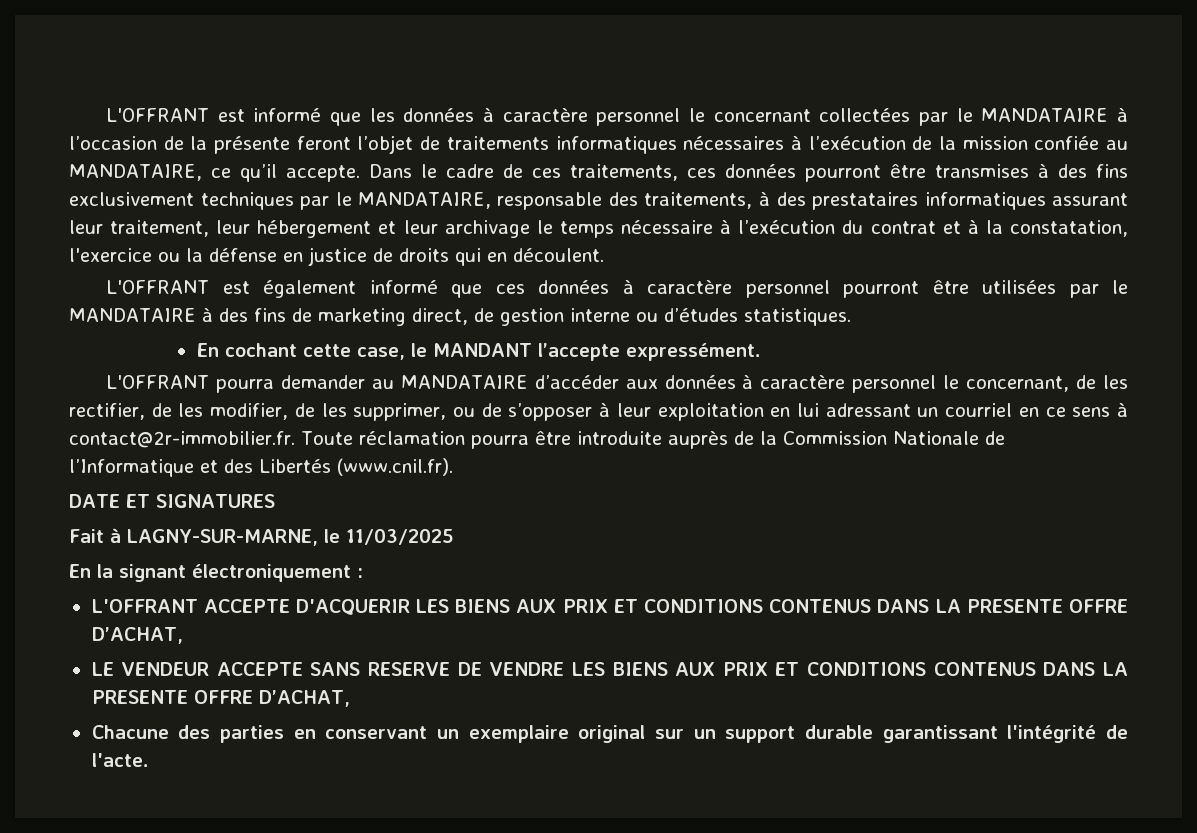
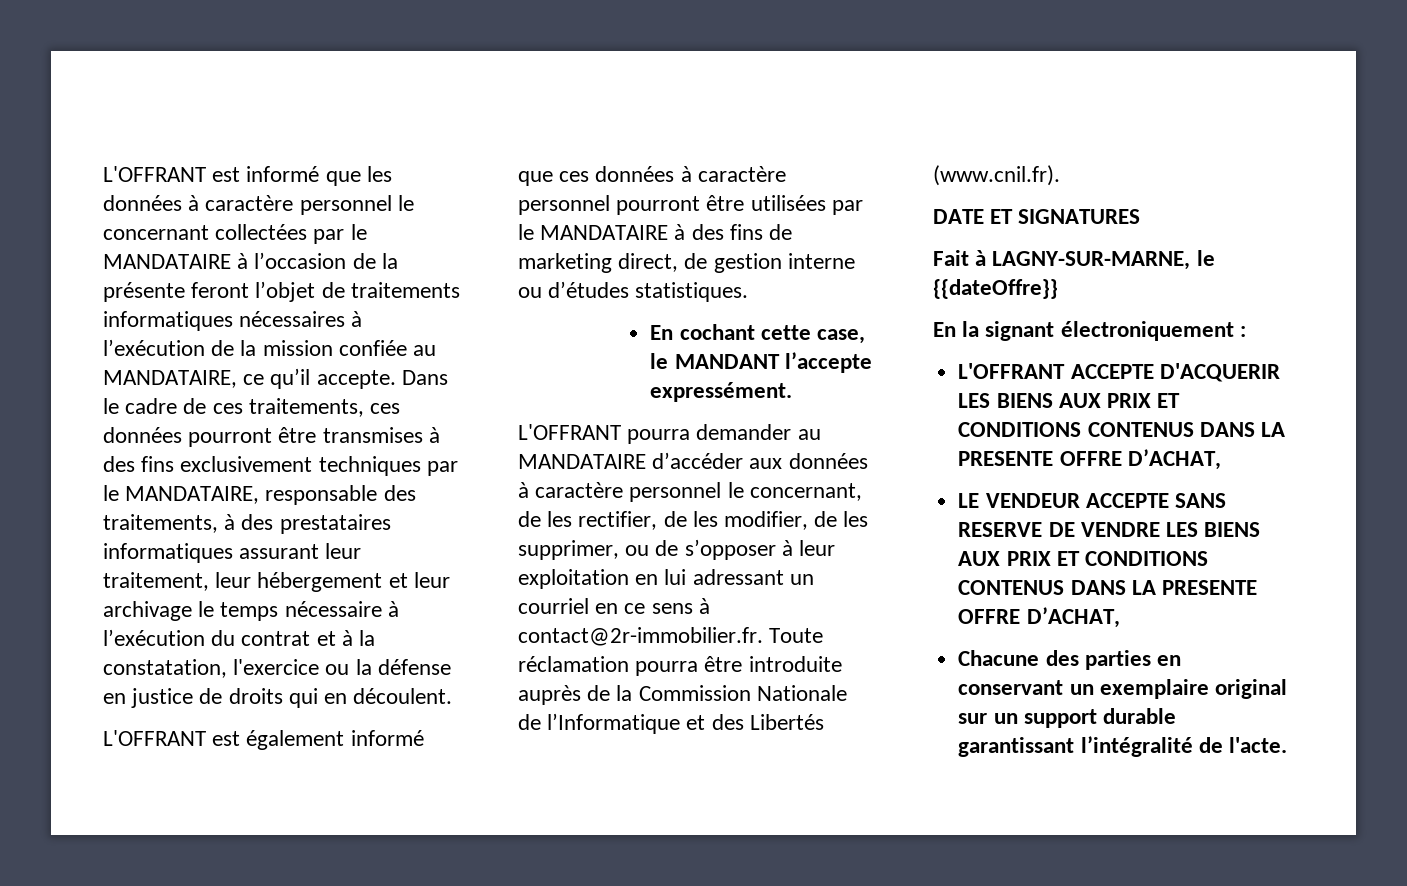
- Fait à LAGNY-SUR-MARNE, le 11/03/2025
+ Fait à LAGNY-SUR-MARNE, le {{dateOffre}}
- Chacune des parties en conservant un exemplaire original sur un support durable garantissant l'intégrité de l'acte.
+ Chacune des parties en conservant un exemplaire original sur un support durable garantissant l’intégralité de l'acte.

